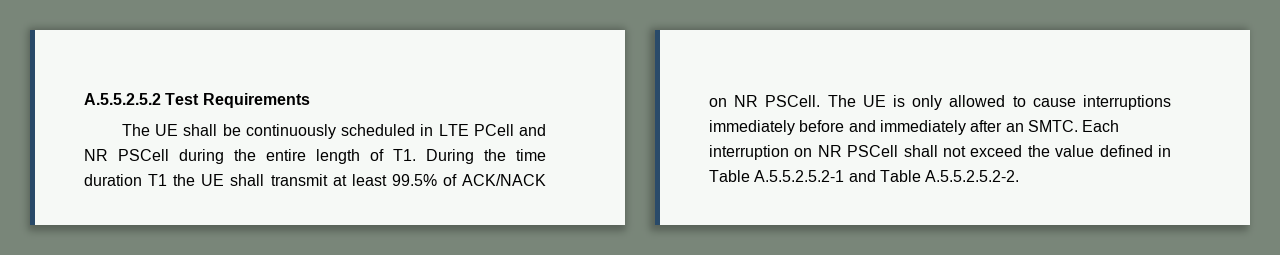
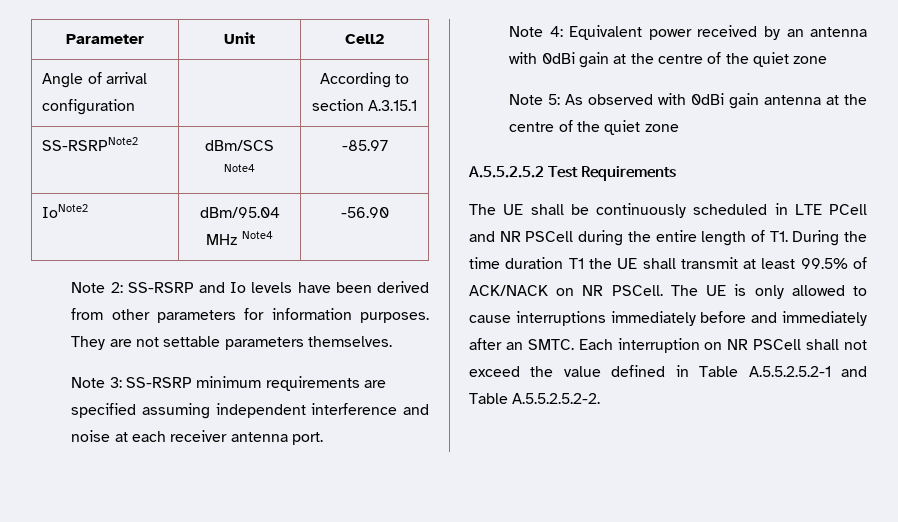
+ Parameter | Unit | Cell2
+ Angle of arrival configuration | | According to section A.3.15.1
+ SS-RSRPNote2 | dBm/SCS Note4 | -85.97
+ IoNote2 | dBm/95.04 MHz Note4 | -56.90
+ Note 2: SS-RSRP and Io levels have been derived from other parameters for information purposes. They are not settable parameters themselves.
+ Note 3: SS-RSRP minimum requirements are specified assuming independent interference and noise at each receiver antenna port.
+ Note 4: Equivalent power received by an antenna with 0dBi gain at the centre of the quiet zone
+ Note 5: As observed with 0dBi gain antenna at the centre of the quiet zone

